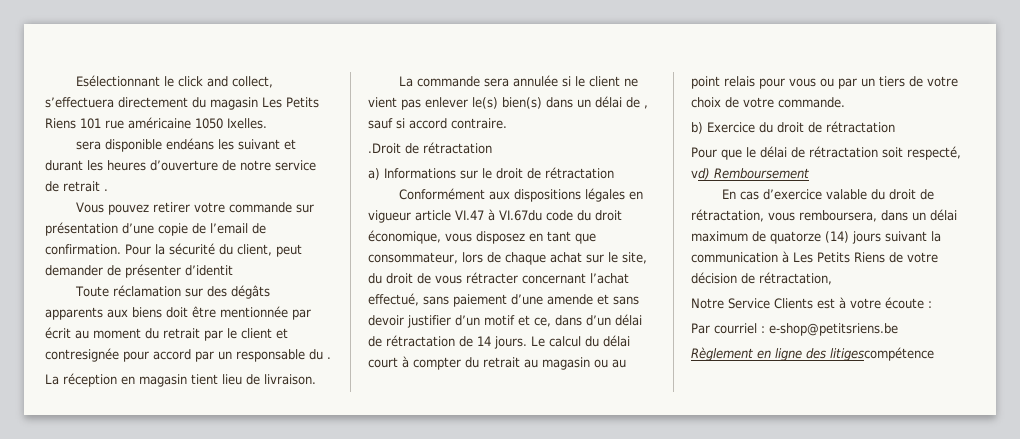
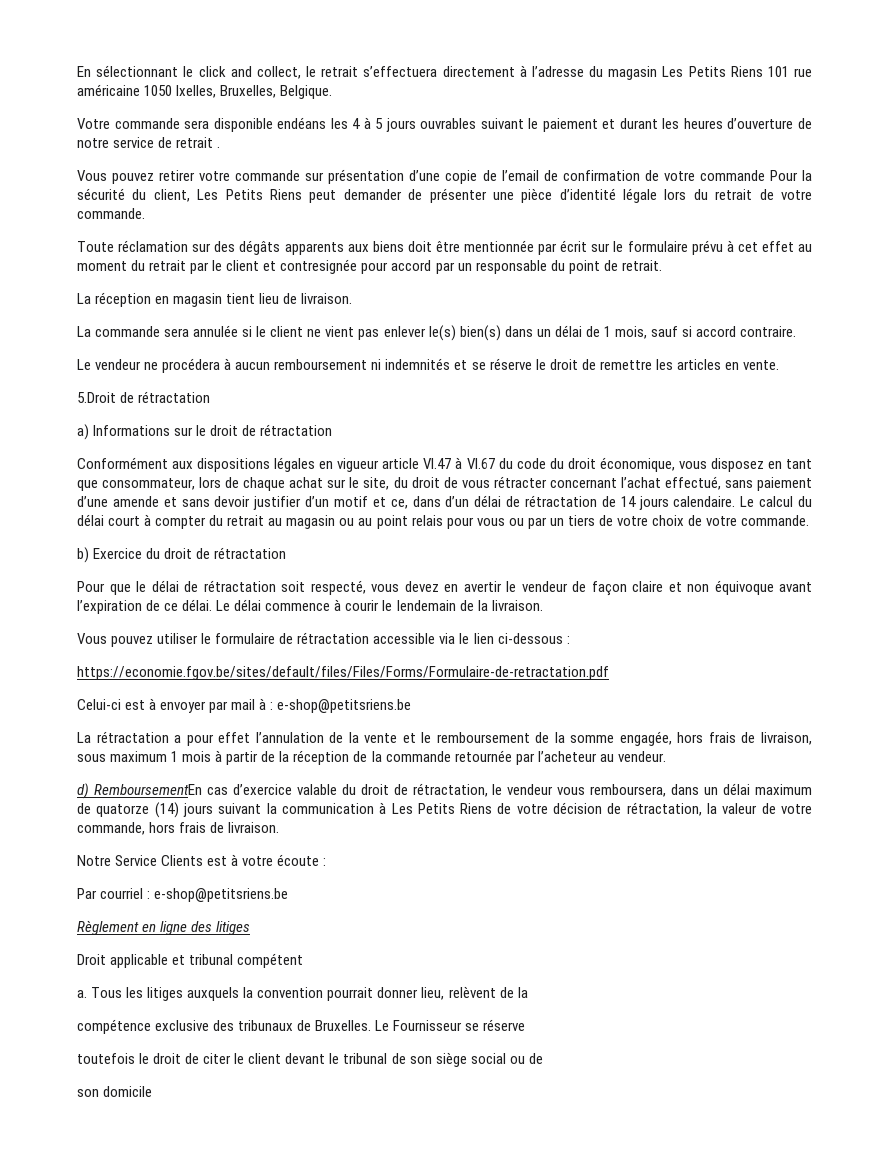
- Esélectionnant le click and collect, s’effectuera directement du magasin Les Petits Riens 101 rue américaine 1050 Ixelles.
- sera disponible endéans les suivant et durant les heures d’ouverture de notre service de retrait .
+ En sélectionnant le click and collect, le retrait s’effectuera directement à l’adresse du magasin Les Petits Riens 101 rue américaine 1050 Ixelles, Bruxelles, Belgique.
+ Votre commande sera disponible endéans les 4 à 5 jours ouvrables suivant le paiement et durant les heures d’ouverture de notre service de retrait .
- Vous pouvez retirer votre commande sur présentation d’une copie de l’email de confirmation. Pour la sécurité du client, peut demander de présenter d’identit
+ Vous pouvez retirer votre commande sur présentation d’une copie de l’email de confirmation de votre commande Pour la sécurité du client, Les Petits Riens peut demander de présenter une pièce d’identité légale lors du retrait de votre commande.
- Toute réclamation sur des dégâts apparents aux biens doit être mentionnée par écrit au moment du retrait par le client et contresignée pour accord par un responsable du .
+ Toute réclamation sur des dégâts apparents aux biens doit être mentionnée par écrit sur le formulaire prévu à cet effet au moment du retrait par le client et contresignée pour accord par un responsable du point de retrait.
- La commande sera annulée si le client ne vient pas enlever le(s) bien(s) dans un délai de , sauf si accord contraire.
+ La commande sera annulée si le client ne vient pas enlever le(s) bien(s) dans un délai de 1 mois, sauf si accord contraire.
- .Droit de rétractation
+ Le vendeur ne procédera à aucun remboursement ni indemnités et se réserve le droit de remettre les articles en vente.
+ 5.Droit de rétractation
- Conformément aux dispositions légales en vigueur article VI.47 à VI.67du code du droit économique, vous disposez en tant que consommateur, lors de chaque achat sur le site, du droit de vous rétracter concernant l’achat effectué, sans paiement d’une amende et sans devoir justifier d’un motif et ce, dans d’un délai de rétractation de 14 jours.
+ Conformément aux dispositions légales en vigueur article VI.47 à VI.67 du code du droit économique, vous disposez en tant que consommateur, lors de chaque achat sur le site, du droit de vous rétracter concernant l’achat effectué, sans paiement d’une amende et sans devoir justifier d’un motif et ce, dans d’un délai de rétractation de 14 jours calendaire.
- Pour que le délai de rétractation soit respecté, vd) Remboursement
- En cas d’exercice valable du droit de rétractation, vous remboursera, dans un délai maximum de quatorze (14) jours suivant la communication à Les Petits Riens de votre décision de rétractation,
+ Pour que le délai de rétractation soit respecté, vous devez en avertir le vendeur de façon claire et non équivoque avant l’expiration de ce délai. Le délai commence à courir le lendemain de la livraison.
+ Vous pouvez utiliser le formulaire de rétractation accessible via le lien ci-dessous :
+ https://economie.fgov.be/sites/default/files/Files/Forms/Formulaire-de-retractation.pdf
+ Celui-ci est à envoyer par mail à : e-shop@petitsriens.be
+ La rétractation a pour effet l’annulation de la vente et le remboursement de la somme engagée, hors frais de livraison, sous maximum 1 mois à partir de la réception de la commande retournée par l’acheteur au vendeur.
+ d) RemboursementEn cas d’exercice valable du droit de rétractation, le vendeur vous remboursera, dans un délai maximum de quatorze (14) jours suivant la communication à Les Petits Riens de votre décision de rétractation, la valeur de votre commande, hors frais de livraison.
- Règlement en ligne des litigescompétence
+ Règlement en ligne des litiges
+ Droit applicable et tribunal compétent
+ a. Tous les litiges auxquels la convention pourrait donner lieu, relèvent de la
+ compétence exclusive des tribunaux de Bruxelles. Le Fournisseur se réserve
+ toutefois le droit de citer le client devant le tribunal de son siège social ou de
+ son domicile

